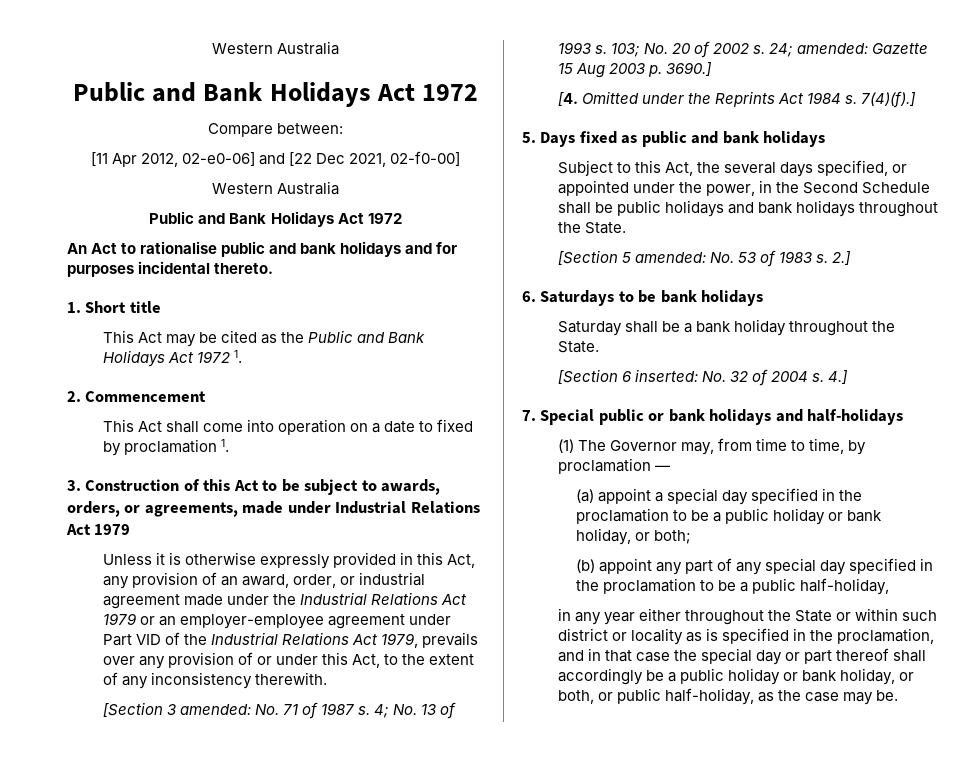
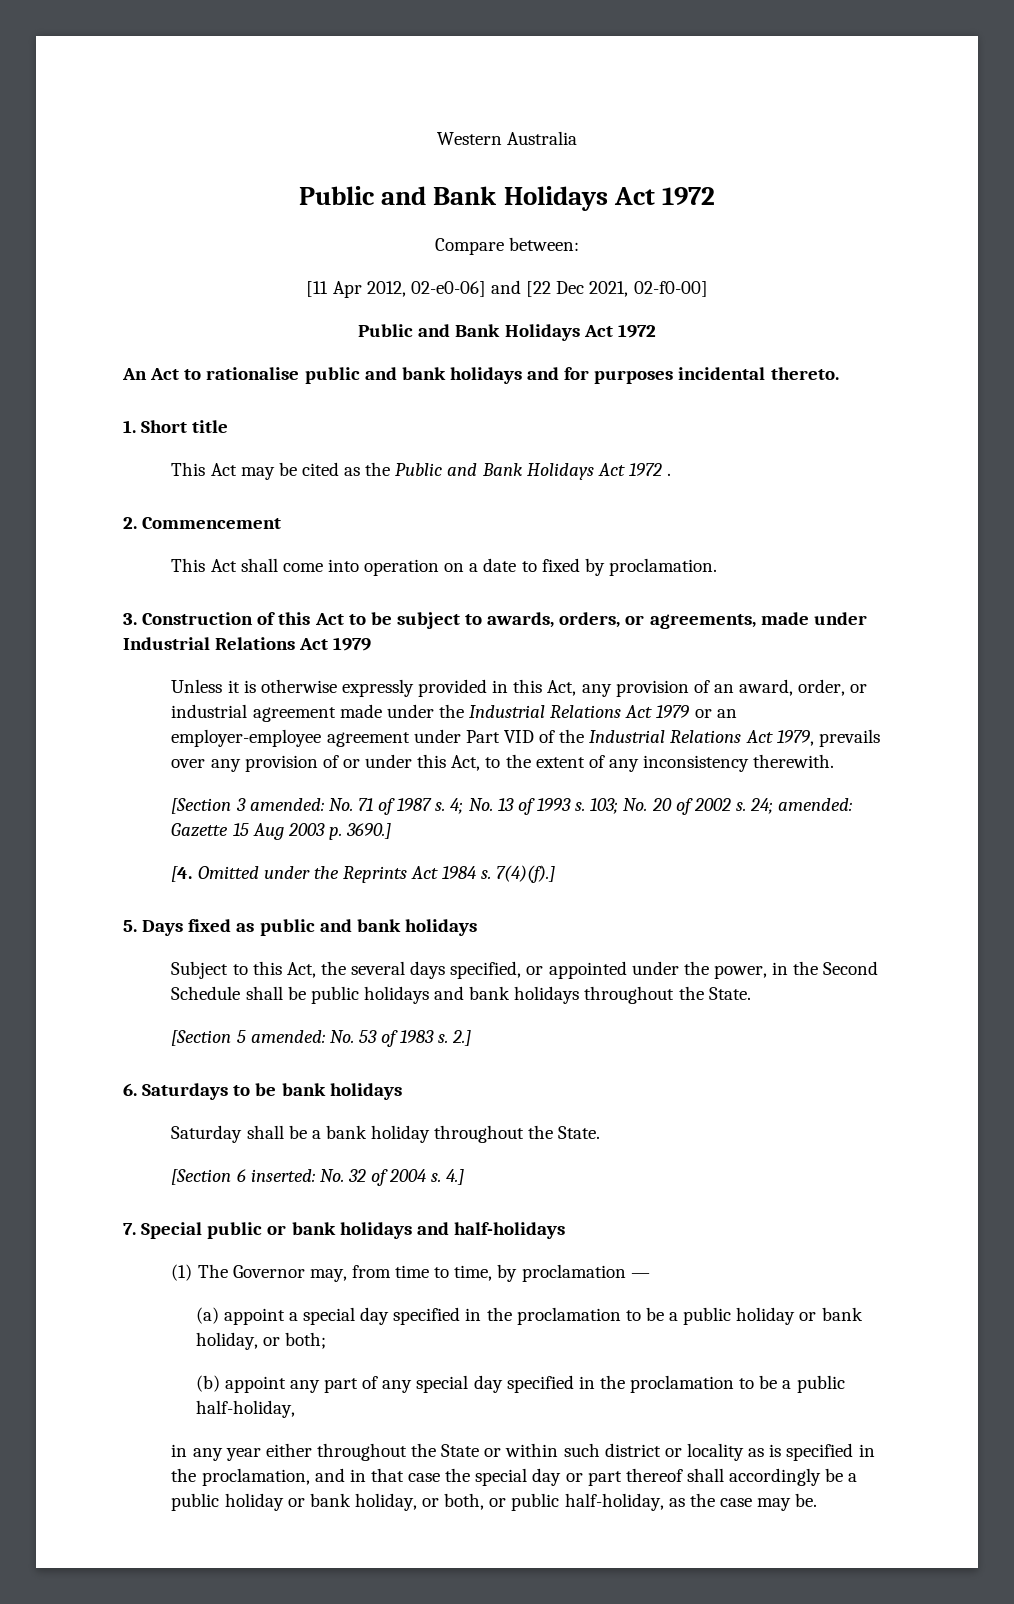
  [11 Apr 2012, 02-e0-06] and [22 Dec 2021, 02-f0-00]
- Western Australia
- This Act may be cited as the Public and Bank Holidays Act 1972 1.
+ This Act may be cited as the Public and Bank Holidays Act 1972 .
- This Act shall come into operation on a date to fixed by proclamation 1.
+ This Act shall come into operation on a date to fixed by proclamation.

